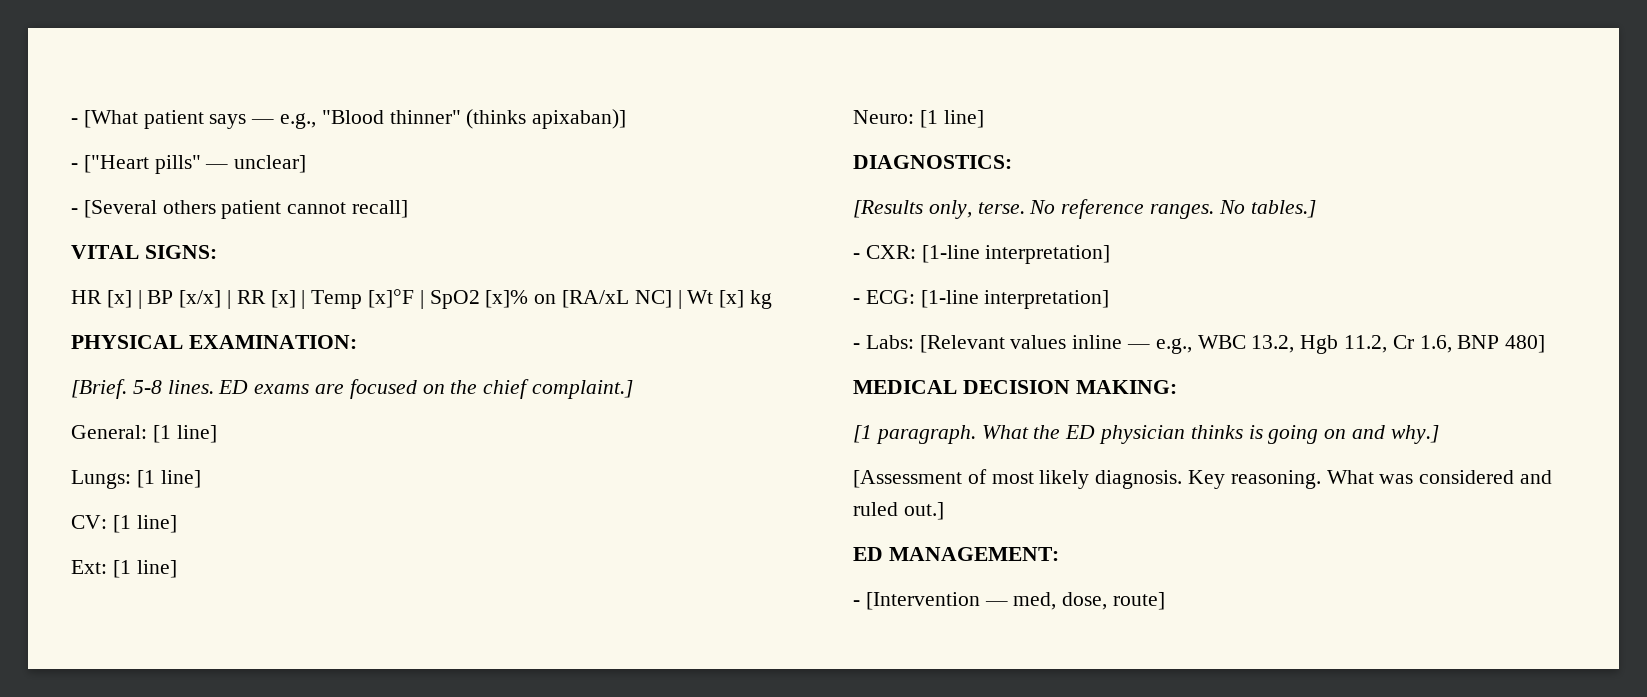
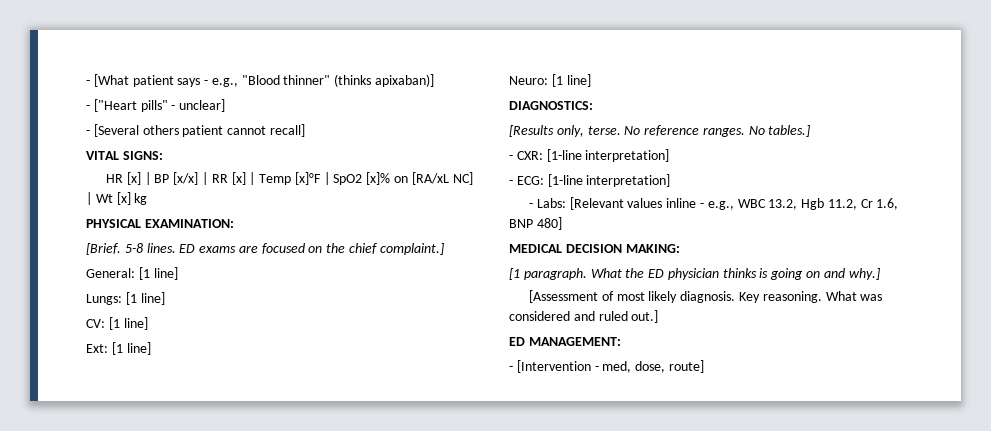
- - [What patient says — e.g., "Blood thinner" (thinks apixaban)]
+ - [What patient says - e.g., "Blood thinner" (thinks apixaban)]
- - ["Heart pills" — unclear]
+ - ["Heart pills" - unclear]
- - Labs: [Relevant values inline — e.g., WBC 13.2, Hgb 11.2, Cr 1.6, BNP 480]
+ - Labs: [Relevant values inline - e.g., WBC 13.2, Hgb 11.2, Cr 1.6, BNP 480]
- - [Intervention — med, dose, route]
+ - [Intervention - med, dose, route]

